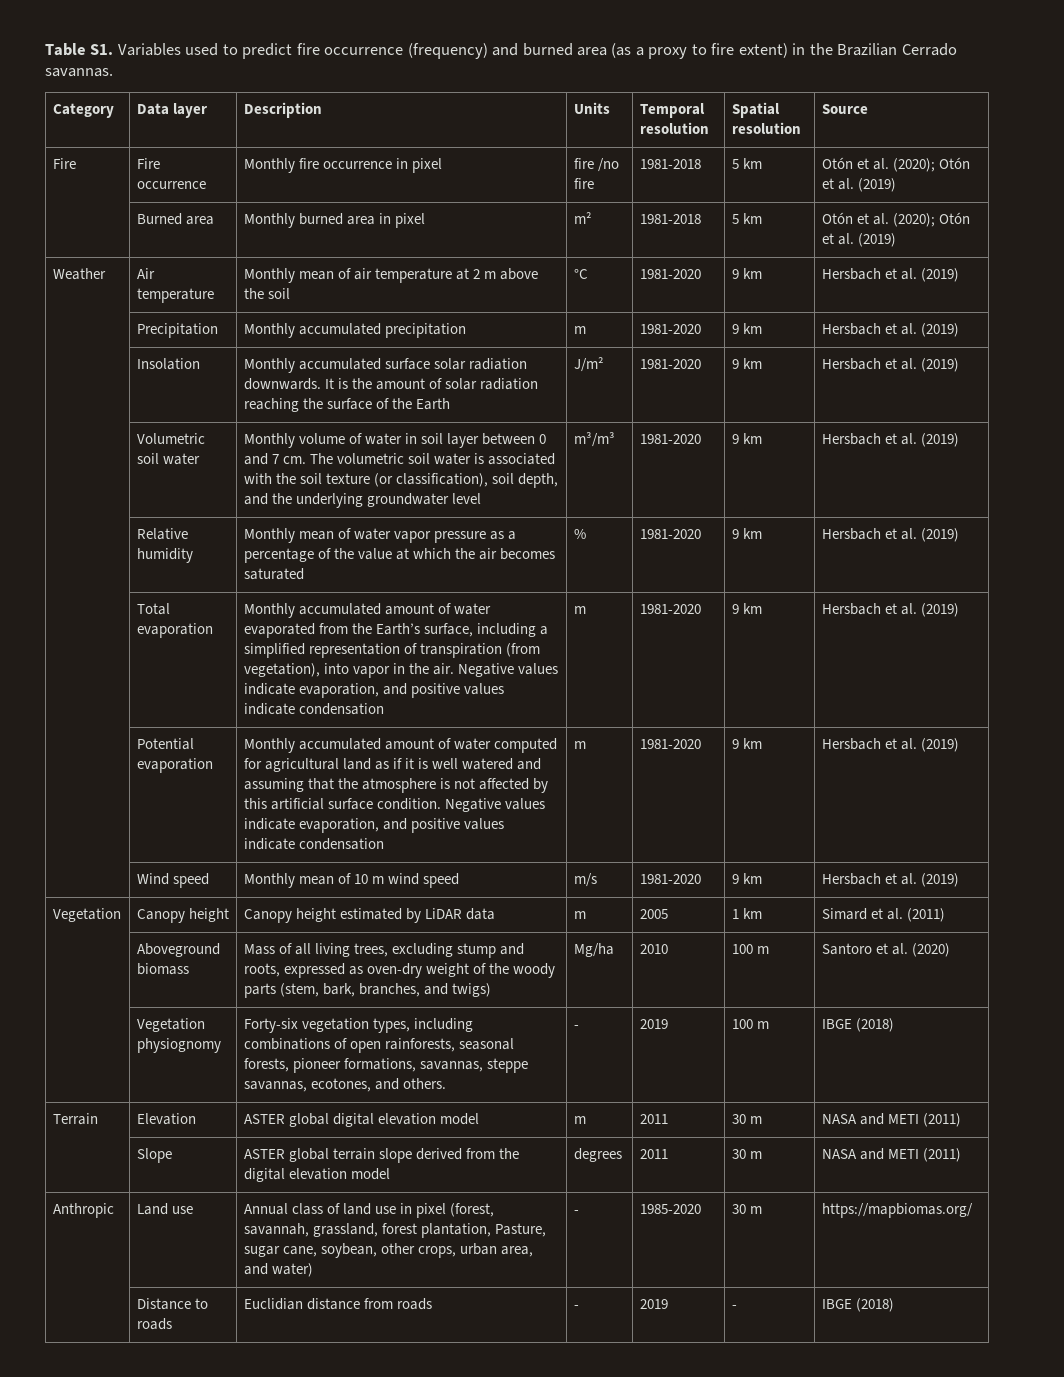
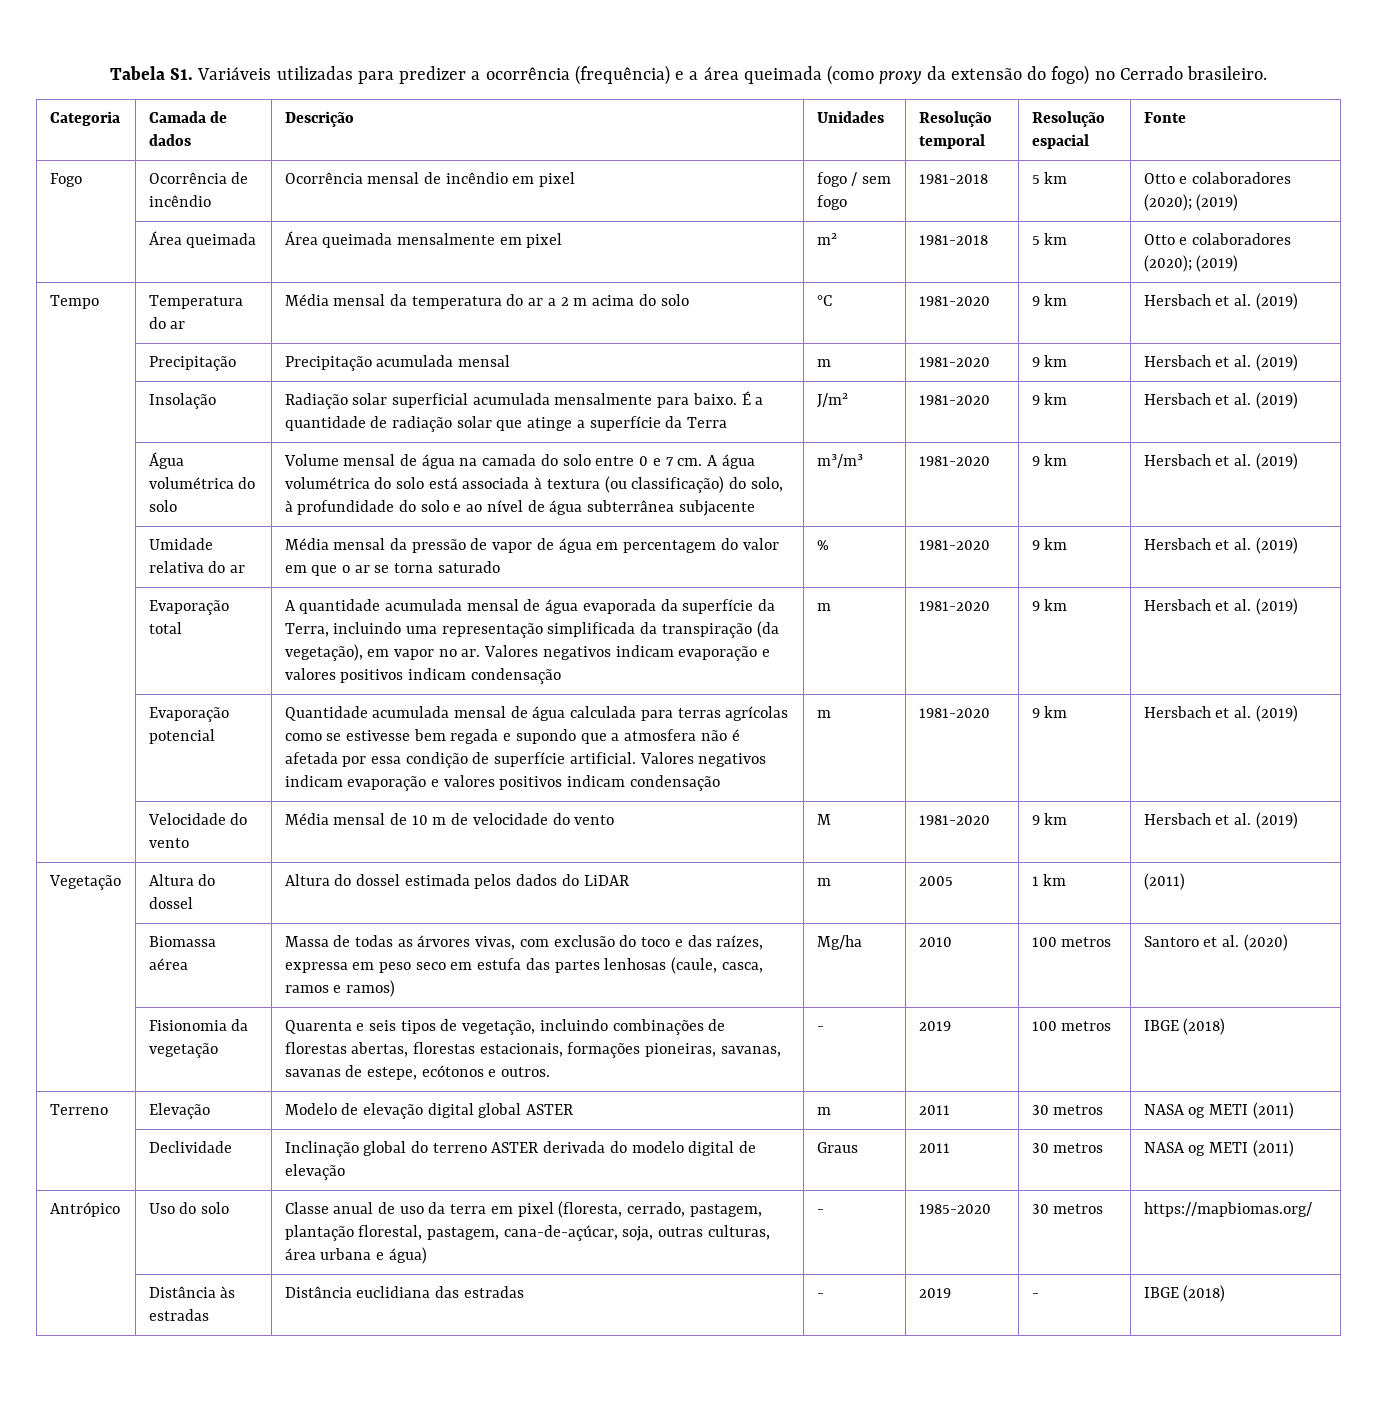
- Table S1. Variables used to predict fire occurrence (frequency) and burned area (as a proxy to fire extent) in the Brazilian Cerrado savannas.
- Category | Data layer | Description | Units | Temporal resolution | Spatial resolution | Source
- Fire | Fire occurrence | Monthly fire occurrence in pixel | fire /no fire | 1981-2018 | 5 km | Otón et al. (2020); Otón et al. (2019)
- | Burned area | Monthly burned area in pixel | m² | 1981-2018 | 5 km | Otón et al. (2020); Otón et al. (2019)
- Weather | Air temperature | Monthly mean of air temperature at 2 m above the soil | °C | 1981-2020 | 9 km | Hersbach et al. (2019)
+ Tabela S1. Variáveis utilizadas para predizer a ocorrência (frequência) e a área queimada (como proxy da extensão do fogo) no Cerrado brasileiro.
+ Categoria | Camada de dados | Descrição | Unidades | Resolução temporal | Resolução espacial | Fonte
+ Fogo | Ocorrência de incêndio | Ocorrência mensal de incêndio em pixel | fogo / sem fogo | 1981-2018 | 5 km | Otto e colaboradores (2020); (2019)
+ | Área queimada | Área queimada mensalmente em pixel | m² | 1981-2018 | 5 km | Otto e colaboradores (2020); (2019)
+ Tempo | Temperatura do ar | Média mensal da temperatura do ar a 2 m acima do solo | °C | 1981-2020 | 9 km | Hersbach et al. (2019)
- | Precipitation | Monthly accumulated precipitation | m | 1981-2020 | 9 km | Hersbach et al. (2019)
- | Insolation | Monthly accumulated surface solar radiation downwards. It is the amount of solar radiation reaching the surface of the Earth | J/m² | 1981-2020 | 9 km | Hersbach et al. (2019)
+ | Precipitação | Precipitação acumulada mensal | m | 1981-2020 | 9 km | Hersbach et al. (2019)
+ | Insolação | Radiação solar superficial acumulada mensalmente para baixo. É a quantidade de radiação solar que atinge a superfície da Terra | J/m² | 1981-2020 | 9 km | Hersbach et al. (2019)
- Volumetric soil water | Monthly volume of water in soil layer between 0 and 7 cm. The volumetric soil water is associated with the soil texture (or classification), soil depth, and the underlying groundwater level
+ Água volumétrica do solo | Volume mensal de água na camada do solo entre 0 e 7 cm. A água volumétrica do solo está associada à textura (ou classificação) do solo, à profundidade do solo e ao nível de água subterrânea subjacente
- | Relative humidity | Monthly mean of water vapor pressure as a percentage of the value at which the air becomes saturated | % | 1981-2020 | 9 km | Hersbach et al. (2019)
+ | Umidade relativa do ar | Média mensal da pressão de vapor de água em percentagem do valor em que o ar se torna saturado | % | 1981-2020 | 9 km | Hersbach et al. (2019)
- Total evaporation | Monthly accumulated amount of water evaporated from the Earth’s surface, including a simplified representation of transpiration (from vegetation), into vapor in the air. Negative values indicate evaporation, and positive values indicate condensation | m | 1981-2020 | 9 km | Hersbach et al. (2019)
- | Potential evaporation | Monthly accumulated amount of water computed for agricultural land as if it is well watered and assuming that the atmosphere is not affected by this artificial surface condition. Negative values indicate evaporation, and positive values indicate condensation | m | 1981-2020 | 9 km | Hersbach et al. (2019)
- | Wind speed | Monthly mean of 10 m wind speed | m/s | 1981-2020 | 9 km | Hersbach et al. (2019)
- Vegetation | Canopy height | Canopy height estimated by LiDAR data | m | 2005 | 1 km | Simard et al. (2011)
- | Aboveground biomass | Mass of all living trees, excluding stump and roots, expressed as oven-dry weight of the woody parts (stem, bark, branches, and twigs) | Mg/ha | 2010 | 100 m | Santoro et al. (2020)
+ Evaporação total | A quantidade acumulada mensal de água evaporada da superfície da Terra, incluindo uma representação simplificada da transpiração (da vegetação), em vapor no ar. Valores negativos indicam evaporação e valores positivos indicam condensação | m | 1981-2020 | 9 km | Hersbach et al. (2019)
+ | Evaporação potencial | Quantidade acumulada mensal de água calculada para terras agrícolas como se estivesse bem regada e supondo que a atmosfera não é afetada por essa condição de superfície artificial. Valores negativos indicam evaporação e valores positivos indicam condensação | m | 1981-2020 | 9 km | Hersbach et al. (2019)
+ | Velocidade do vento | Média mensal de 10 m de velocidade do vento | M | 1981-2020 | 9 km | Hersbach et al. (2019)
+ Vegetação | Altura do dossel | Altura do dossel estimada pelos dados do LiDAR | m | 2005 | 1 km | (2011)
+ | Biomassa aérea | Massa de todas as árvores vivas, com exclusão do toco e das raízes, expressa em peso seco em estufa das partes lenhosas (caule, casca, ramos e ramos) | Mg/ha | 2010 | 100 metros | Santoro et al. (2020)
- | Vegetation physiognomy | Forty-six vegetation types, including combinations of open rainforests, seasonal forests, pioneer formations, savannas, steppe savannas, ecotones, and others. | - | 2019 | 100 m | IBGE (2018)
+ | Fisionomia da vegetação | Quarenta e seis tipos de vegetação, incluindo combinações de florestas abertas, florestas estacionais, formações pioneiras, savanas, savanas de estepe, ecótonos e outros. | - | 2019 | 100 metros | IBGE (2018)
- Terrain | Elevation | ASTER global digital elevation model | m | 2011 | 30 m | NASA and METI (2011)
+ Terreno | Elevação | Modelo de elevação digital global ASTER | m | 2011 | 30 metros | NASA og METI (2011)
- | Slope | ASTER global terrain slope derived from the digital elevation model | degrees | 2011 | 30 m | NASA and METI (2011)
- Anthropic | Land use | Annual class of land use in pixel (forest, savannah, grassland, forest plantation, Pasture, sugar cane, soybean, other crops, urban area, and water) | - | 1985-2020 | 30 m | https://mapbiomas.org/
+ | Declividade | Inclinação global do terreno ASTER derivada do modelo digital de elevação | Graus | 2011 | 30 metros | NASA og METI (2011)
+ Antrópico | Uso do solo | Classe anual de uso da terra em pixel (floresta, cerrado, pastagem, plantação florestal, pastagem, cana-de-açúcar, soja, outras culturas, área urbana e água) | - | 1985-2020 | 30 metros | https://mapbiomas.org/
- | Distance to roads | Euclidian distance from roads | - | 2019 | - | IBGE (2018)
+ | Distância às estradas | Distância euclidiana das estradas | - | 2019 | - | IBGE (2018)

